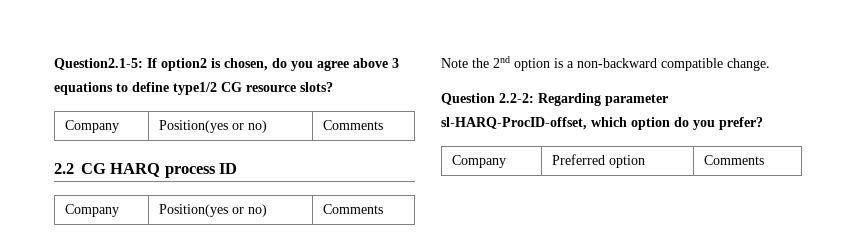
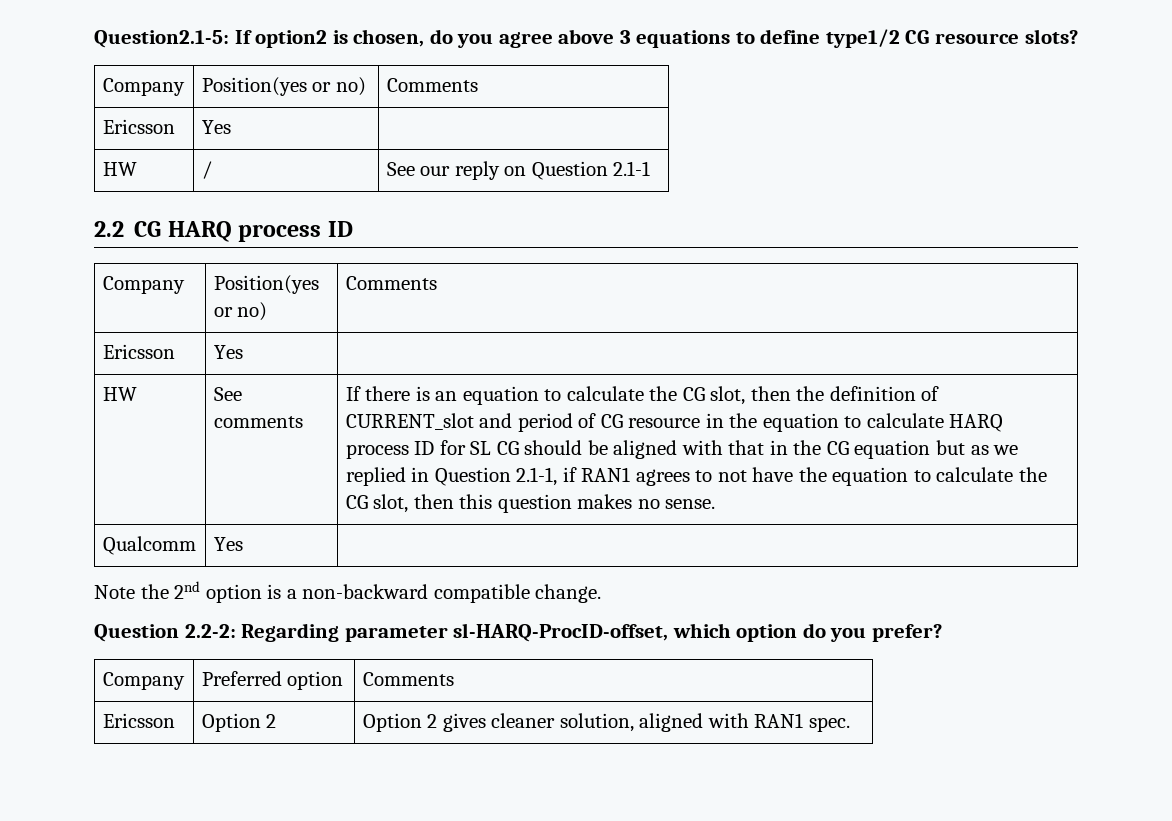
  Question2.1-5: If option2 is chosen, do you agree above 3 equations to define type1/2 CG resource slots?
  Company | Position(yes or no) | Comments
+ Ericsson | Yes |
+ HW | / | See our reply on Question 2.1-1
  2.2 CG HARQ process ID
  Company | Position(yes or no) | Comments
+ Ericsson | Yes |
+ HW | See comments | If there is an equation to calculate the CG slot, then the definition of CURRENT_slot and period of CG resource in the equation to calculate HARQ process ID for SL CG should be aligned with that in the CG equation but as we replied in Question 2.1-1, if RAN1 agrees to not have the equation to calculate the CG slot, then this question makes no sense.
+ Qualcomm | Yes |
+ Ericsson | Option 2 | Option 2 gives cleaner solution, aligned with RAN1 spec.

